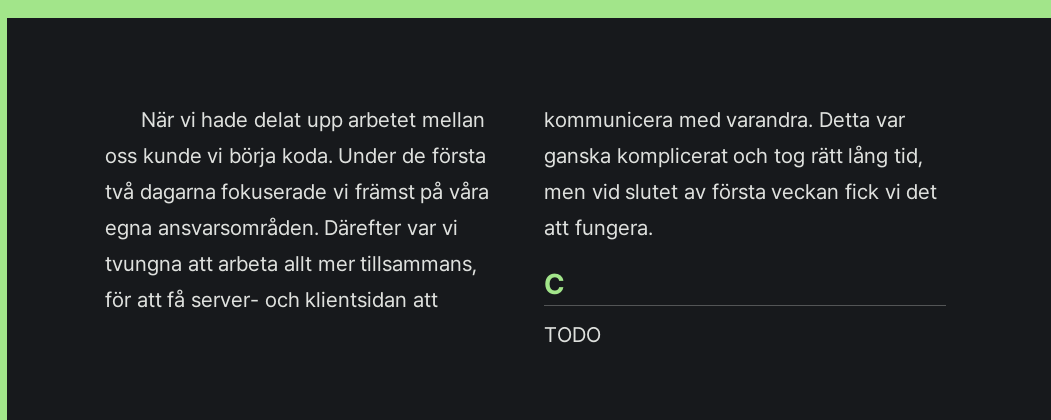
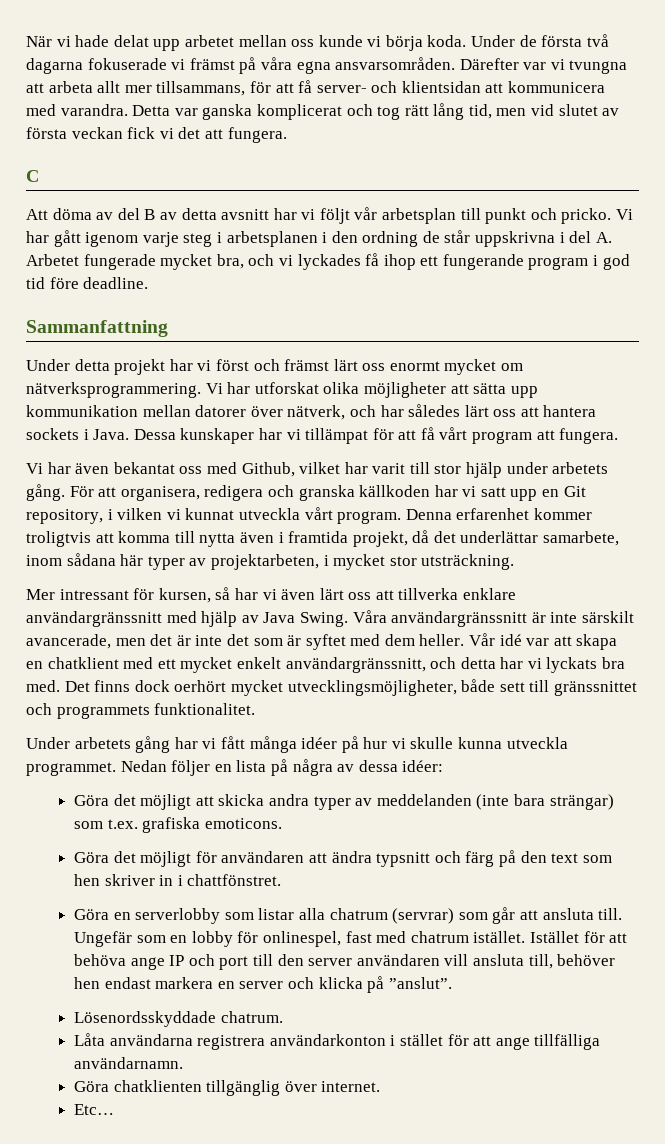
- TODO
+ Att döma av del B av detta avsnitt har vi följt vår arbetsplan till punkt och pricko. Vi har gått igenom varje steg i arbetsplanen i den ordning de står uppskrivna i del A. Arbetet fungerade mycket bra, och vi lyckades få ihop ett fungerande program i god tid före deadline.
+ Sammanfattning
+ Under detta projekt har vi först och främst lärt oss enormt mycket om nätverksprogrammering. Vi har utforskat olika möjligheter att sätta upp kommunikation mellan datorer över nätverk, och har således lärt oss att hantera sockets i Java. Dessa kunskaper har vi tillämpat för att få vårt program att fungera.
+ Vi har även bekantat oss med Github, vilket har varit till stor hjälp under arbetets gång. För att organisera, redigera och granska källkoden har vi satt upp en Git repository, i vilken vi kunnat utveckla vårt program. Denna erfarenhet kommer troligtvis att komma till nytta även i framtida projekt, då det underlättar samarbete, inom sådana här typer av projektarbeten, i mycket stor utsträckning.
+ Mer intressant för kursen, så har vi även lärt oss att tillverka enklare användargränssnitt med hjälp av Java Swing. Våra användargränssnitt är inte särskilt avancerade, men det är inte det som är syftet med dem heller. Vår idé var att skapa en chatklient med ett mycket enkelt användargränssnitt, och detta har vi lyckats bra med. Det finns dock oerhört mycket utvecklingsmöjligheter, både sett till gränssnittet och programmets funktionalitet.
+ Under arbetets gång har vi fått många idéer på hur vi skulle kunna utveckla programmet. Nedan följer en lista på några av dessa idéer:
+ Göra det möjligt att skicka andra typer av meddelanden (inte bara strängar) som t.ex. grafiska emoticons.
+ Göra det möjligt för användaren att ändra typsnitt och färg på den text som hen skriver in i chattfönstret.
+ Göra en serverlobby som listar alla chatrum (servrar) som går att ansluta till. Ungefär som en lobby för onlinespel, fast med chatrum istället. Istället för att behöva ange IP och port till den server användaren vill ansluta till, behöver hen endast markera en server och klicka på ”anslut”.
+ Lösenordsskyddade chatrum.
+ Låta användarna registrera användarkonton i stället för att ange tillfälliga användarnamn.
+ Göra chatklienten tillgänglig över internet.
+ Etc…

